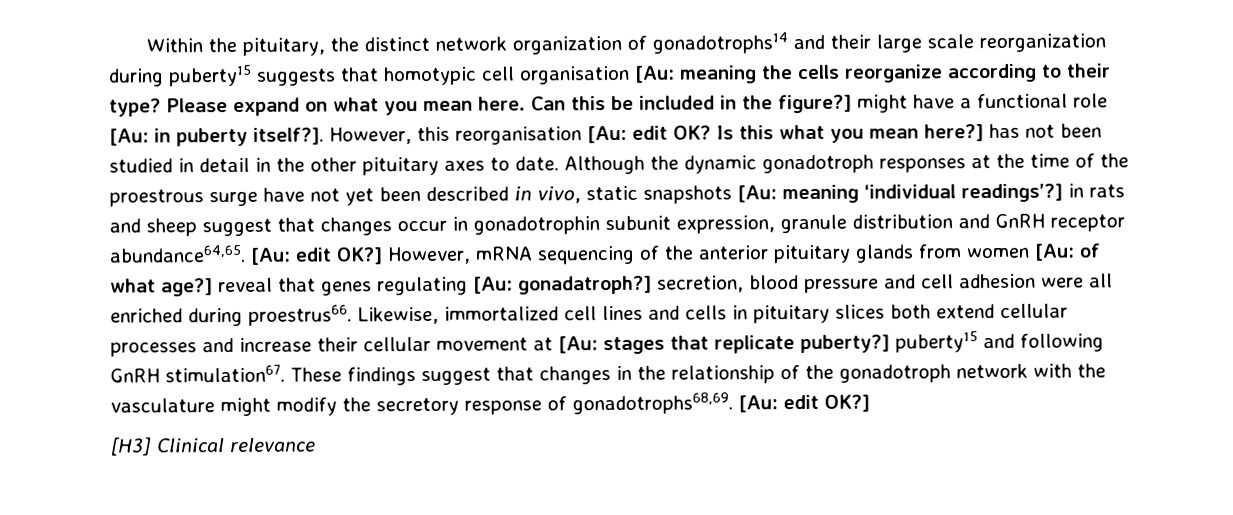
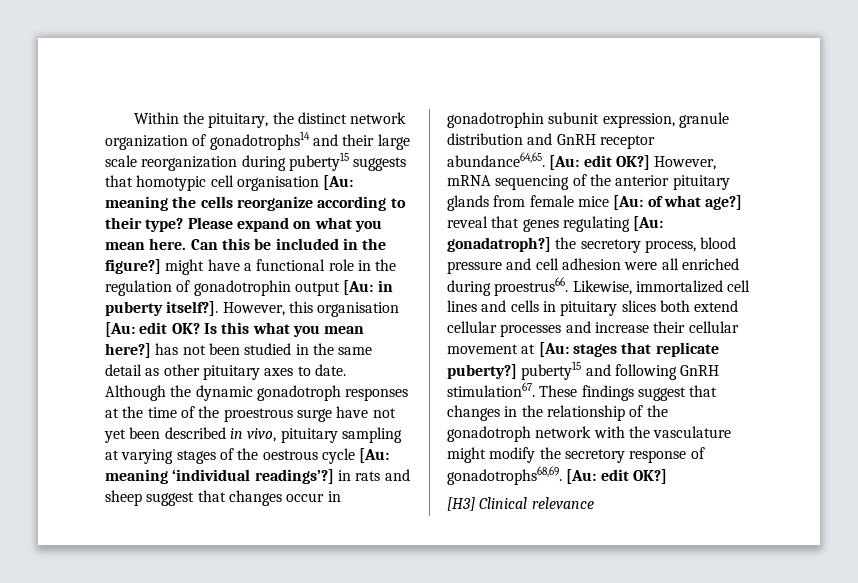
- Can this be included in the figure?] might have a functional role [Au: in puberty itself?].
+ Can this be included in the figure?] might have a functional role in the regulation of gonadotrophin output [Au: in puberty itself?].
- However, this reorganisation [Au: edit OK?
+ However, this organisation [Au: edit OK?
- Is this what you mean here?] has not been studied in detail in the other pituitary axes to date.
+ Is this what you mean here?] has not been studied in the same detail as other pituitary axes to date.
- Although the dynamic gonadotroph responses at the time of the proestrous surge have not yet been described in vivo, static snapshots [Au: meaning ‘individual readings’?] in rats and sheep suggest that changes occur in gonadotrophin subunit expression, granule distribution and GnRH receptor abundance64,65.
+ Although the dynamic gonadotroph responses at the time of the proestrous surge have not yet been described in vivo, pituitary sampling at varying stages of the oestrous cycle [Au: meaning ‘individual readings’?] in rats and sheep suggest that changes occur in gonadotrophin subunit expression, granule distribution and GnRH receptor abundance64,65.
- However, mRNA sequencing of the anterior pituitary glands from women [Au: of what age?] reveal that genes regulating [Au: gonadatroph?] secretion, blood pressure and cell adhesion were all enriched during proestrus66.
+ However, mRNA sequencing of the anterior pituitary glands from female mice [Au: of what age?] reveal that genes regulating [Au: gonadatroph?] the secretory process, blood pressure and cell adhesion were all enriched during proestrus66.

